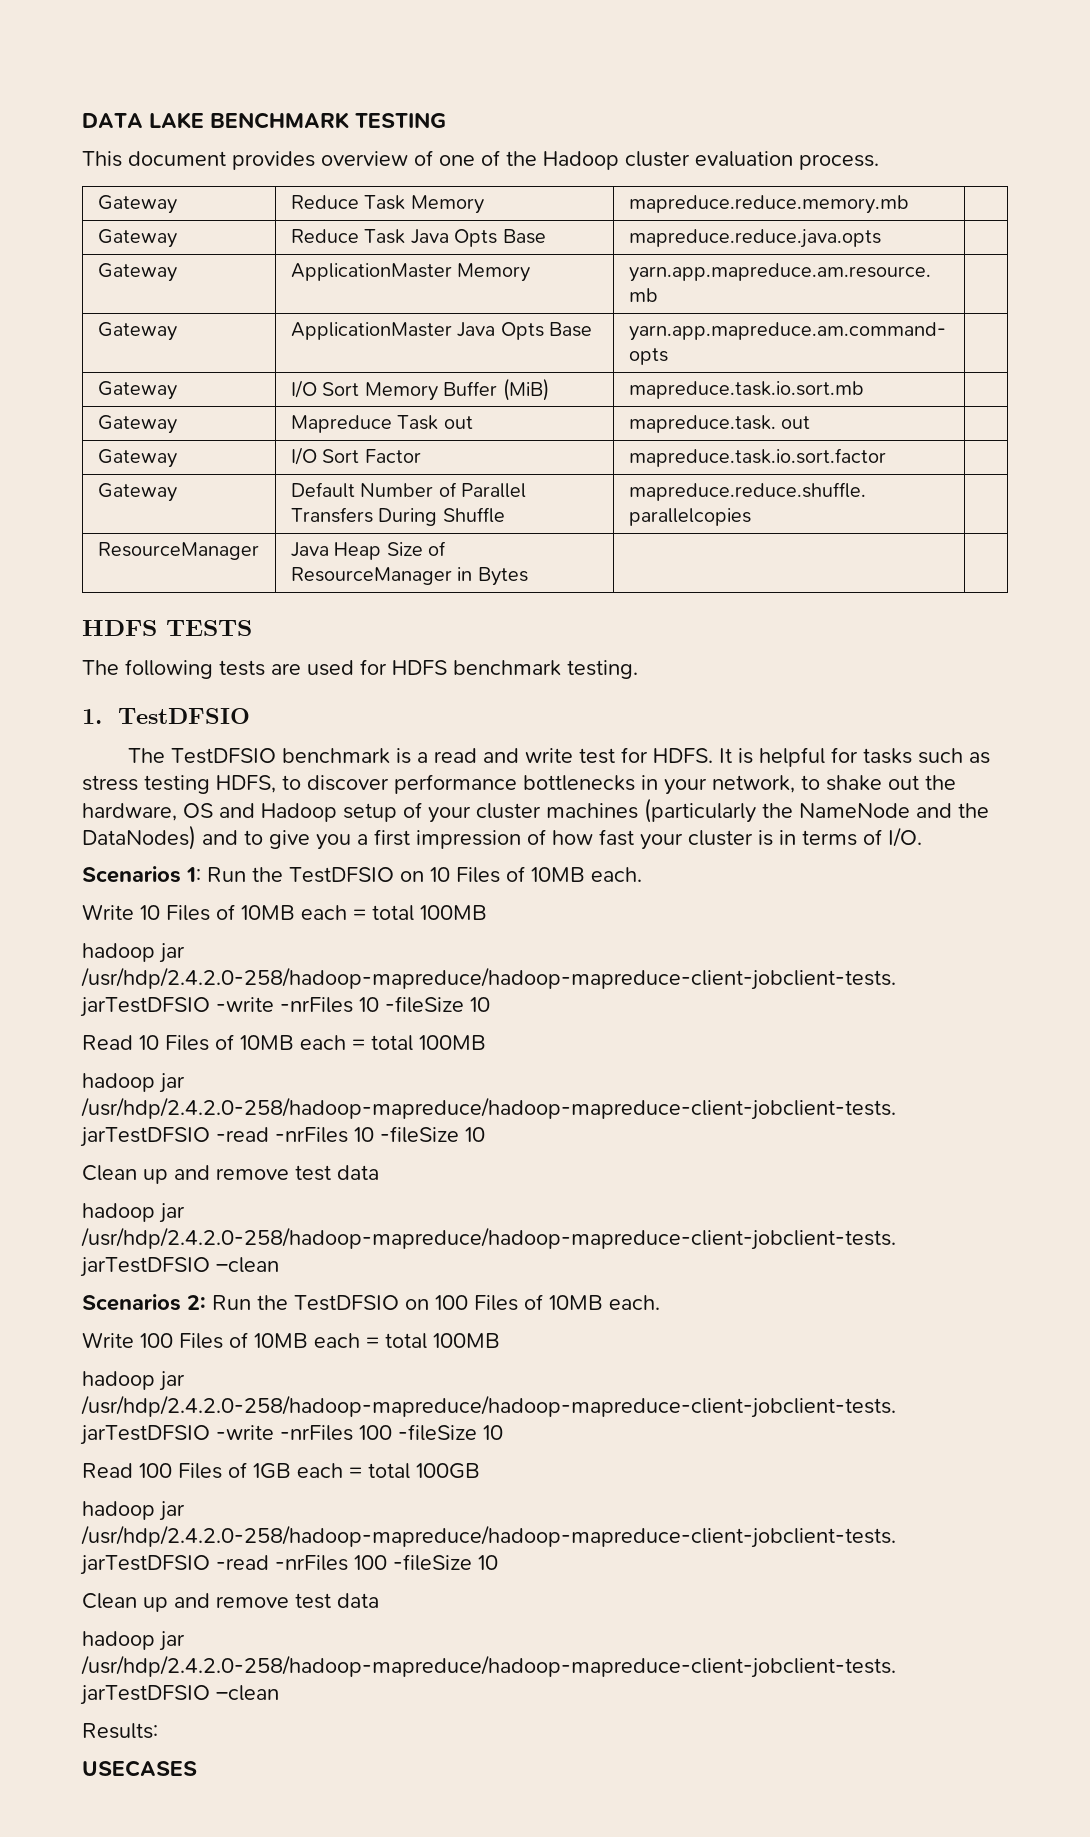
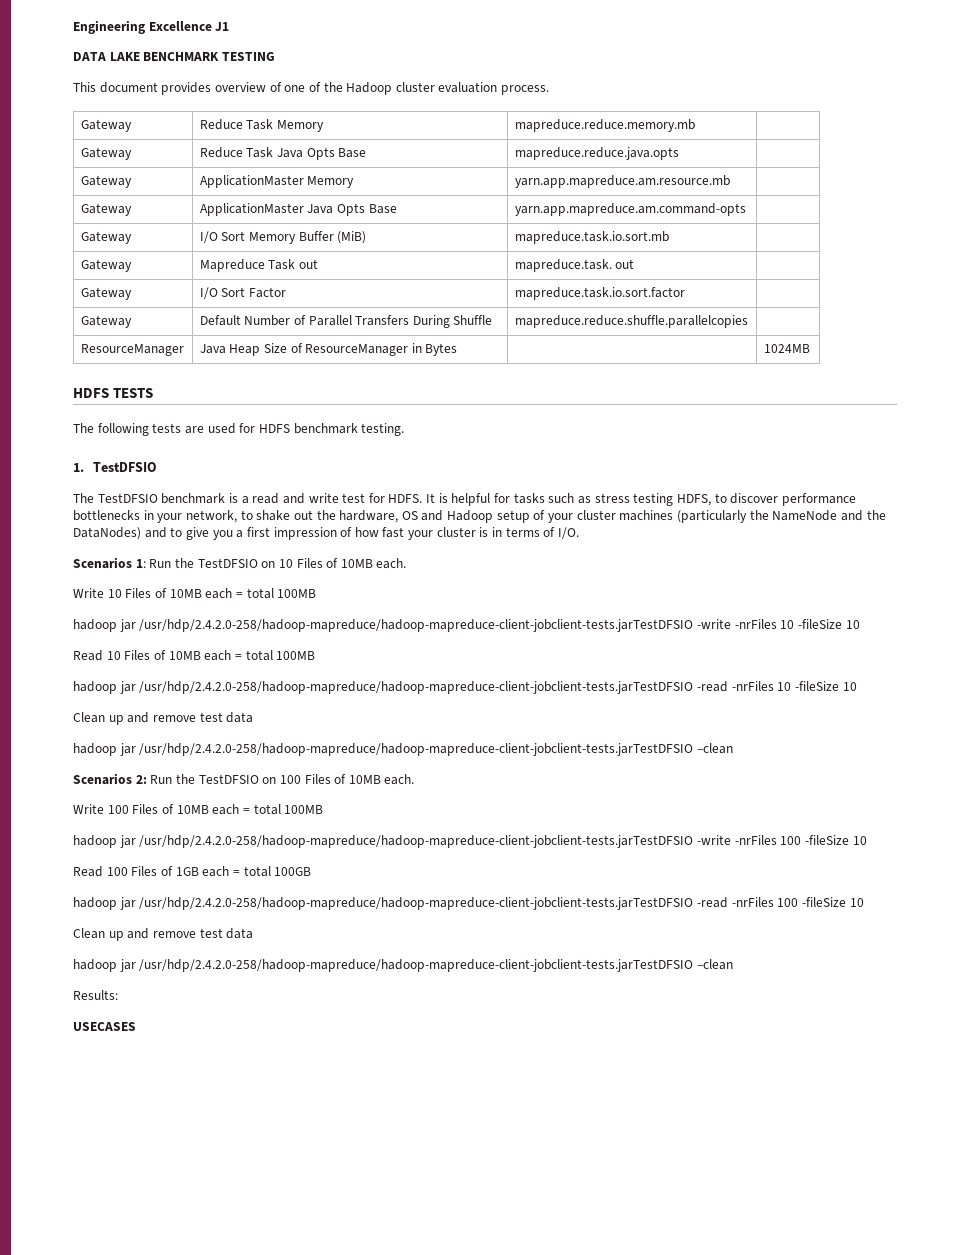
+ Engineering Excellence J1
- ResourceManager | Java Heap Size of ResourceManager in Bytes | |
+ ResourceManager | Java Heap Size of ResourceManager in Bytes | | 1024MB

